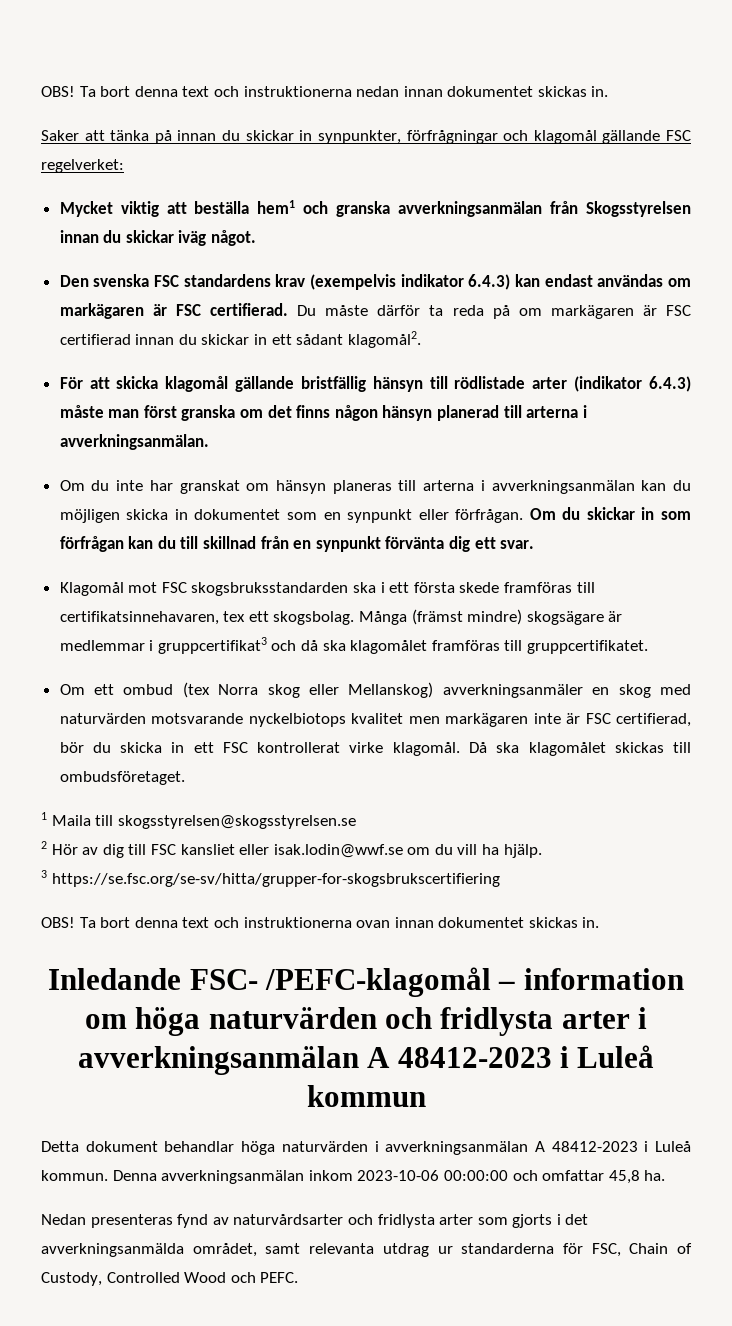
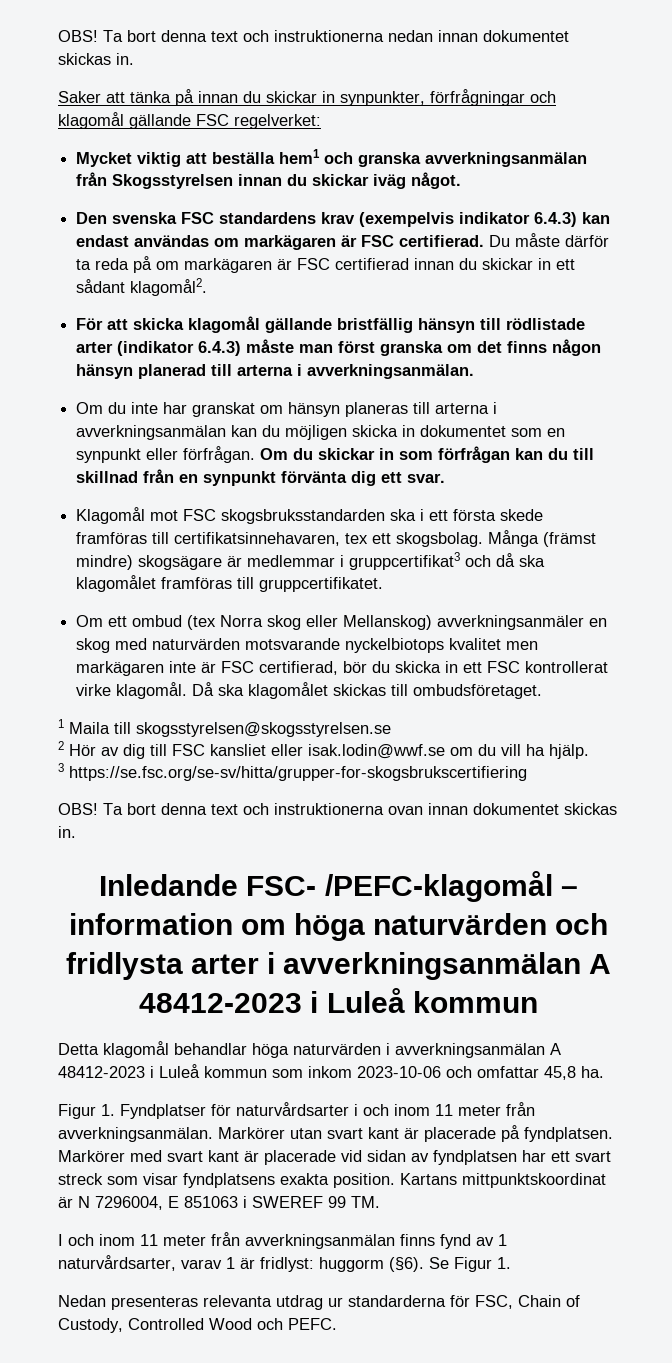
- Detta dokument behandlar höga naturvärden i avverkningsanmälan A 48412-2023 i Luleå kommun. Denna avverkningsanmälan inkom 2023-10-06 00:00:00 och omfattar 45,8 ha.
+ Detta klagomål behandlar höga naturvärden i avverkningsanmälan A 48412-2023 i Luleå kommun som inkom 2023-10-06 och omfattar 45,8 ha.
- Nedan presenteras fynd av naturvårdsarter och fridlysta arter som gjorts i det avverkningsanmälda området, samt relevanta utdrag ur standarderna för FSC, Chain of Custody, Controlled Wood och PEFC.
+ Figur 1. Fyndplatser för naturvårdsarter i och inom 11 meter från avverkningsanmälan. Markörer utan svart kant är placerade på fyndplatsen. Markörer med svart kant är placerade vid sidan av fyndplatsen har ett svart streck som visar fyndplatsens exakta position. Kartans mittpunktskoordinat är N 7296004, E 851063 i SWEREF 99 TM.
+ I och inom 11 meter från avverkningsanmälan finns fynd av 1 naturvårdsarter, varav 1 är fridlyst: huggorm (§6). Se Figur 1.
+ Nedan presenteras relevanta utdrag ur standarderna för FSC, Chain of Custody, Controlled Wood och PEFC.

